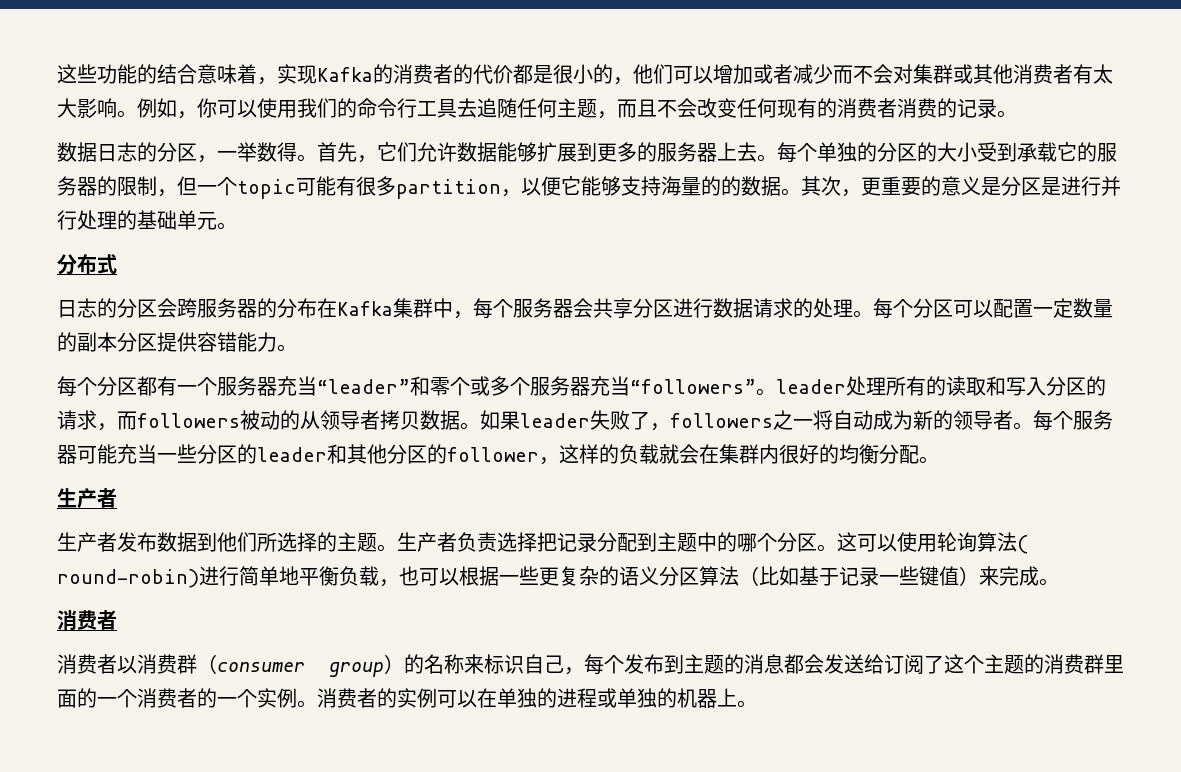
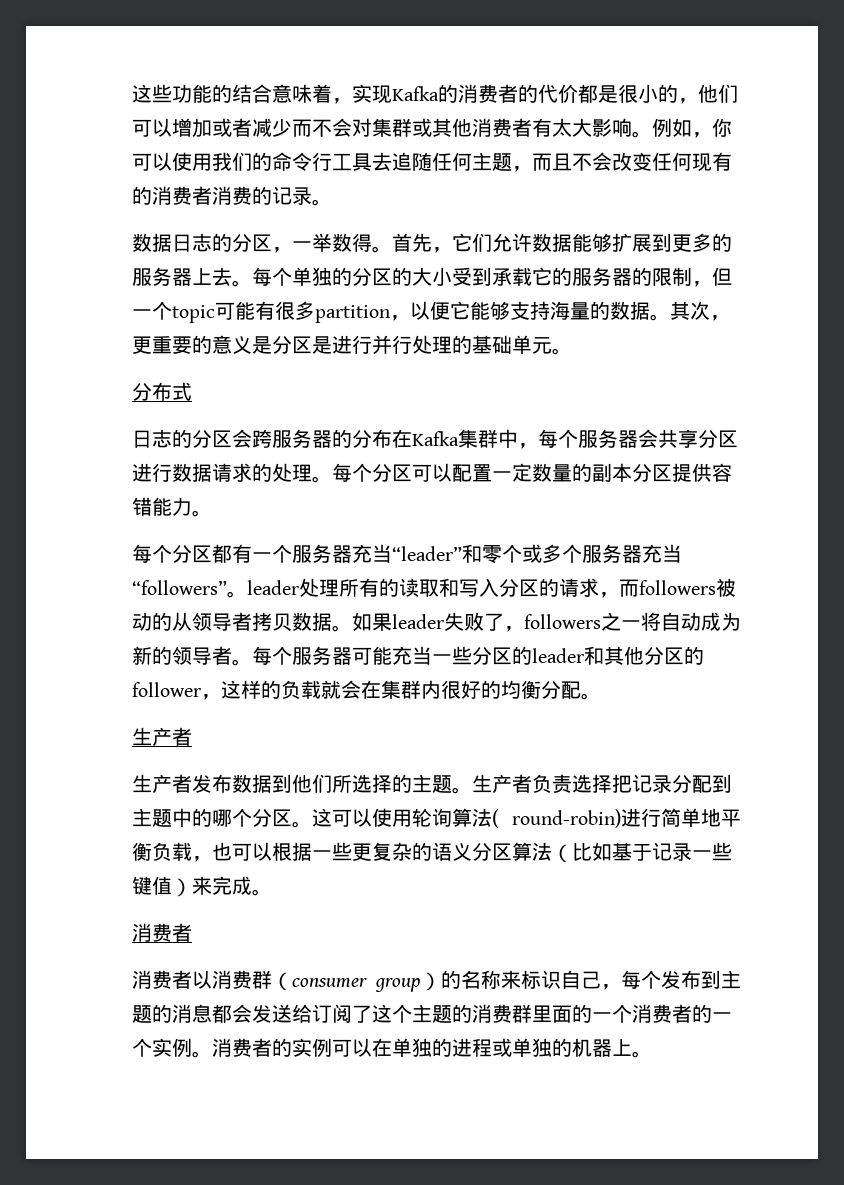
- 每个单独的分区的大小受到承载它的服务器的限制，但一个topic可能有很多partition，以便它能够支持海量的的数据。
+ 每个单独的分区的大小受到承载它的服务器的限制，但一个topic可能有很多partition，以便它能够支持海量的数据。

